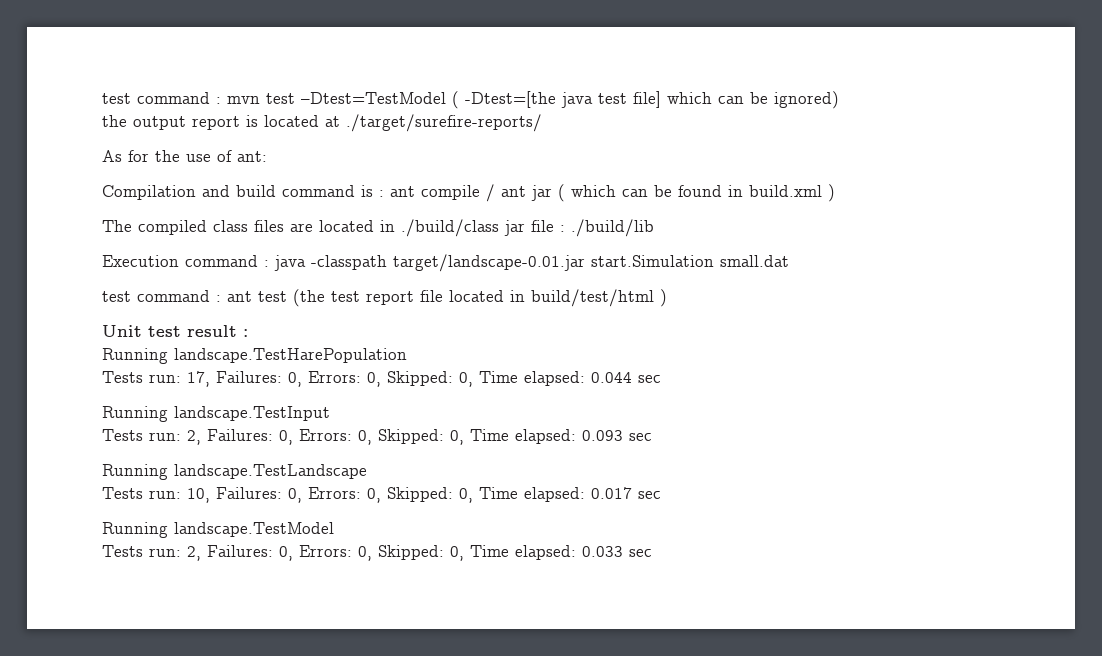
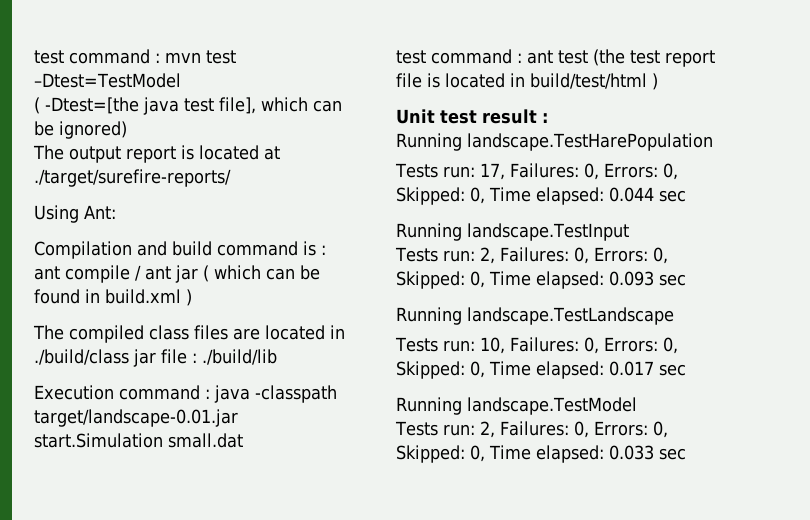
- test command : mvn test –Dtest=TestModel ( -Dtest=[the java test file] which can be ignored)
+ test command : mvn test –Dtest=TestModel
+ ( -Dtest=[the java test file], which can be ignored)
- the output report is located at ./target/surefire-reports/
+ The output report is located at ./target/surefire-reports/
- As for the use of ant:
+ Using Ant:
- test command : ant test (the test report file located in build/test/html )
+ test command : ant test (the test report file is located in build/test/html )

